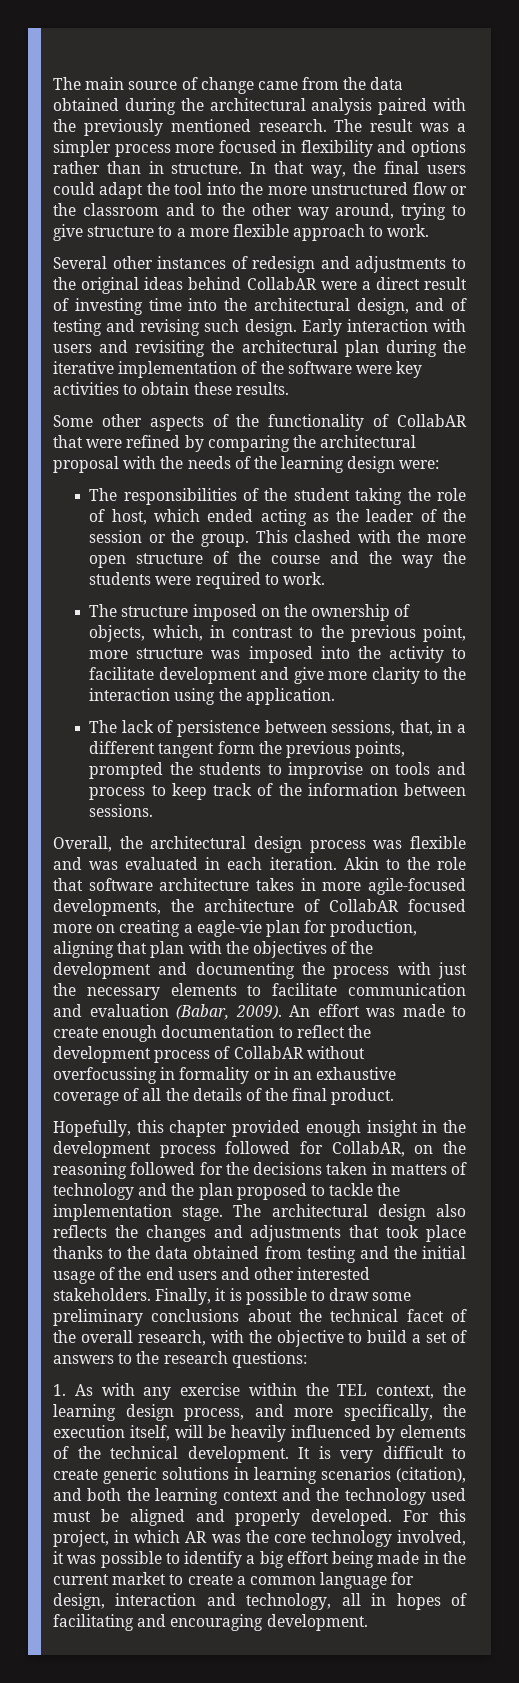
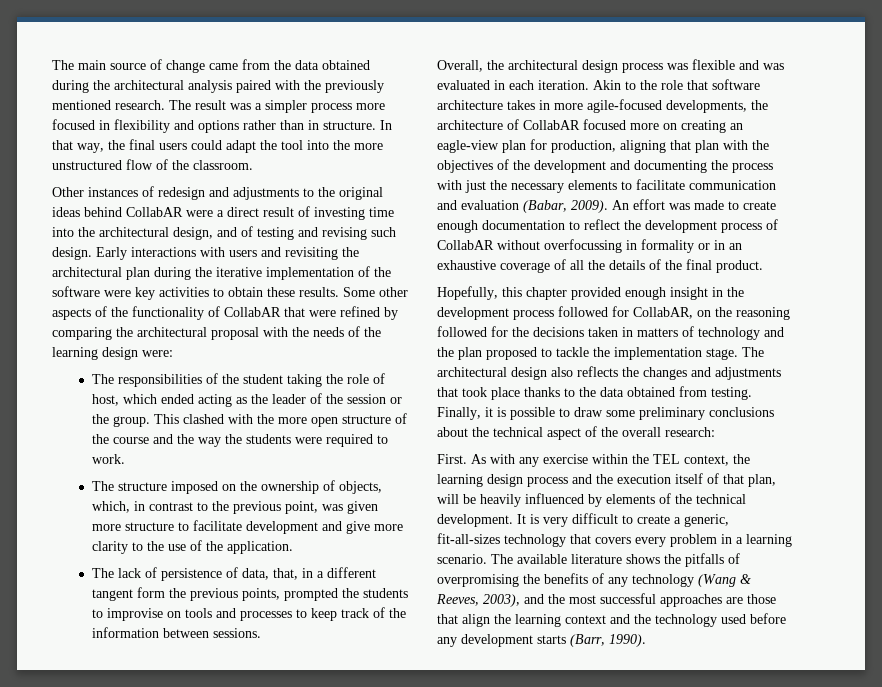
- In that way, the final users could adapt the tool into the more unstructured flow or the classroom and to the other way around, trying to give structure to a more flexible approach to work.
- Several other instances of redesign and adjustments to the original ideas behind CollabAR were a direct result of investing time into the architectural design, and of testing and revising such design.
+ In that way, the final users could adapt the tool into the more unstructured flow of the classroom.
+ Other instances of redesign and adjustments to the original ideas behind CollabAR were a direct result of investing time into the architectural design, and of testing and revising such design.
- Early interaction with users and revisiting the architectural plan during the iterative implementation of the software were key activities to obtain these results.
- Some other aspects of the functionality of CollabAR that were refined by comparing the architectural proposal with the needs of the learning design were:
+ Early interactions with users and revisiting the architectural plan during the iterative implementation of the software were key activities to obtain these results. Some other aspects of the functionality of CollabAR that were refined by comparing the architectural proposal with the needs of the learning design were:
- The structure imposed on the ownership of objects, which, in contrast to the previous point, more structure was imposed into the activity to facilitate development and give more clarity to the interaction using the application.
+ The structure imposed on the ownership of objects, which, in contrast to the previous point, was given more structure to facilitate development and give more clarity to the use of the application.
- The lack of persistence between sessions, that, in a different tangent form the previous points, prompted the students to improvise on tools and process to keep track of the information between sessions.
+ The lack of persistence of data, that, in a different tangent form the previous points, prompted the students to improvise on tools and processes to keep track of the information between sessions.
- Akin to the role that software architecture takes in more agile-focused developments, the architecture of CollabAR focused more on creating a eagle-vie plan for production, aligning that plan with the objectives of the development and documenting the process with just the necessary elements to facilitate communication and evaluation (Babar, 2009).
+ Akin to the role that software architecture takes in more agile-focused developments, the architecture of CollabAR focused more on creating an eagle-view plan for production, aligning that plan with the objectives of the development and documenting the process with just the necessary elements to facilitate communication and evaluation (Babar, 2009).
- The architectural design also reflects the changes and adjustments that took place thanks to the data obtained from testing and the initial usage of the end users and other interested stakeholders.
+ The architectural design also reflects the changes and adjustments that took place thanks to the data obtained from testing.
- Finally, it is possible to draw some preliminary conclusions about the technical facet of the overall research, with the objective to build a set of answers to the research questions:
- 1. As with any exercise within the TEL context, the learning design process, and more specifically, the execution itself, will be heavily influenced by elements of the technical development.
+ Finally, it is possible to draw some preliminary conclusions about the technical aspect of the overall research:
+ First. As with any exercise within the TEL context, the learning design process and the execution itself of that plan, will be heavily influenced by elements of the technical development.
- It is very difficult to create generic solutions in learning scenarios (citation), and both the learning context and the technology used must be aligned and properly developed. For this project, in which AR was the core technology involved, it was possible to identify a big effort being made in the current market to create a common language for design, interaction and technology, all in hopes of facilitating and encouraging development.
+ It is very difficult to create a generic, fit-all-sizes technology that covers every problem in a learning scenario. The available literature shows the pitfalls of overpromising the benefits of any technology (Wang & Reeves, 2003), and the most successful approaches are those that align the learning context and the technology used before any development starts (Barr, 1990).

